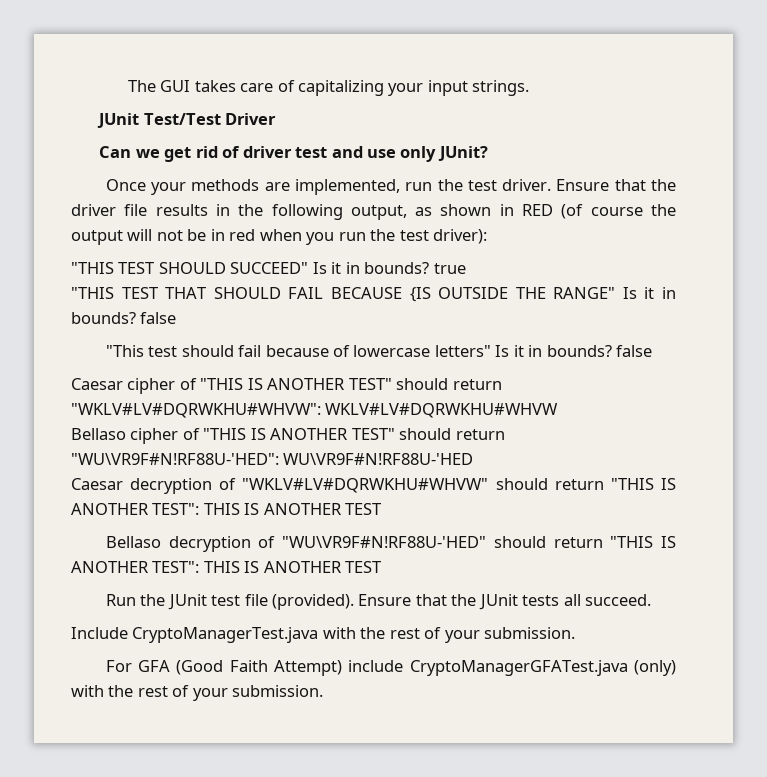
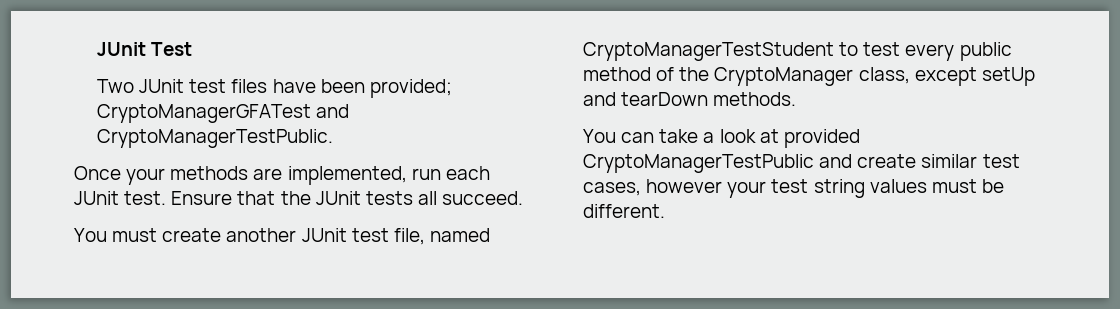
- The GUI takes care of capitalizing your input strings.
- JUnit Test/Test Driver
- Can we get rid of driver test and use only JUnit?
+ JUnit Test
+ Two JUnit test files have been provided; CryptoManagerGFATest and CryptoManagerTestPublic.
- Once your methods are implemented, run the test driver. Ensure that the driver file results in the following output, as shown in RED (of course the output will not be in red when you run the test driver):
- "THIS TEST SHOULD SUCCEED" Is it in bounds? true
- "THIS TEST THAT SHOULD FAIL BECAUSE {IS OUTSIDE THE RANGE" Is it in bounds? false
- "This test should fail because of lowercase letters" Is it in bounds? false
- Caesar cipher of "THIS IS ANOTHER TEST" should return "WKLV#LV#DQRWKHU#WHVW": WKLV#LV#DQRWKHU#WHVW
- Bellaso cipher of "THIS IS ANOTHER TEST" should return "WU\VR9F#N!RF88U-'HED": WU\VR9F#N!RF88U-'HED
- Caesar decryption of "WKLV#LV#DQRWKHU#WHVW" should return "THIS IS ANOTHER TEST": THIS IS ANOTHER TEST
- Bellaso decryption of "WU\VR9F#N!RF88U-'HED" should return "THIS IS ANOTHER TEST": THIS IS ANOTHER TEST
- Run the JUnit test file (provided).
+ Once your methods are implemented, run each JUnit test.
- Include CryptoManagerTest.java with the rest of your submission.
- For GFA (Good Faith Attempt) include CryptoManagerGFATest.java (only) with the rest of your submission.
+ You must create another JUnit test file, named CryptoManagerTestStudent to test every public method of the CryptoManager class, except setUp and tearDown methods.
+ You can take a look at provided CryptoManagerTestPublic and create similar test cases, however your test string values must be different.

